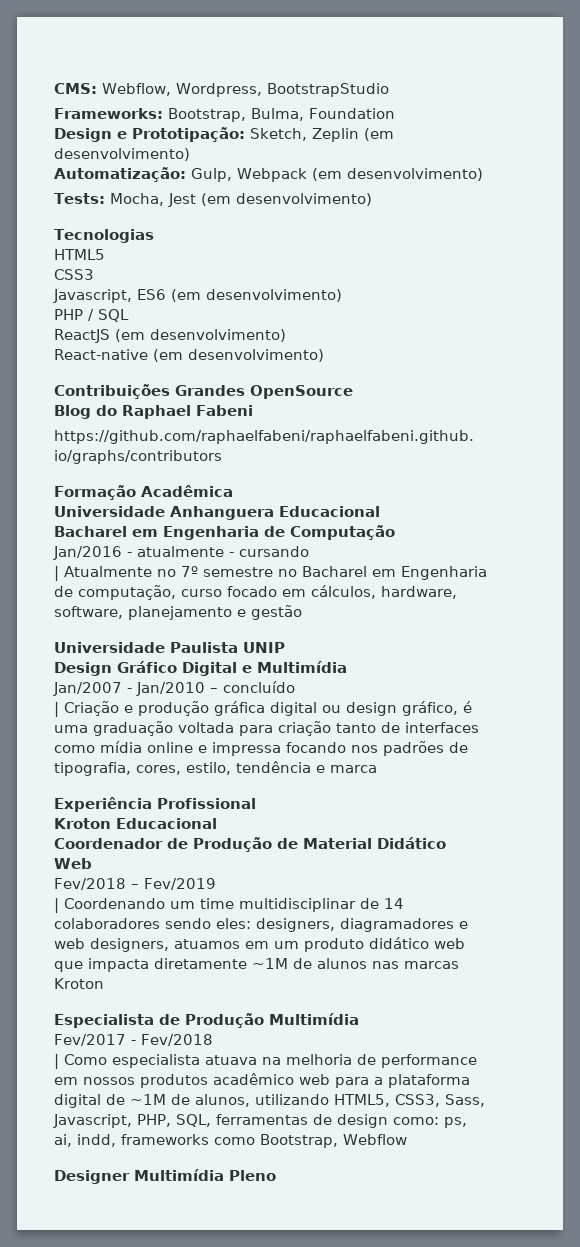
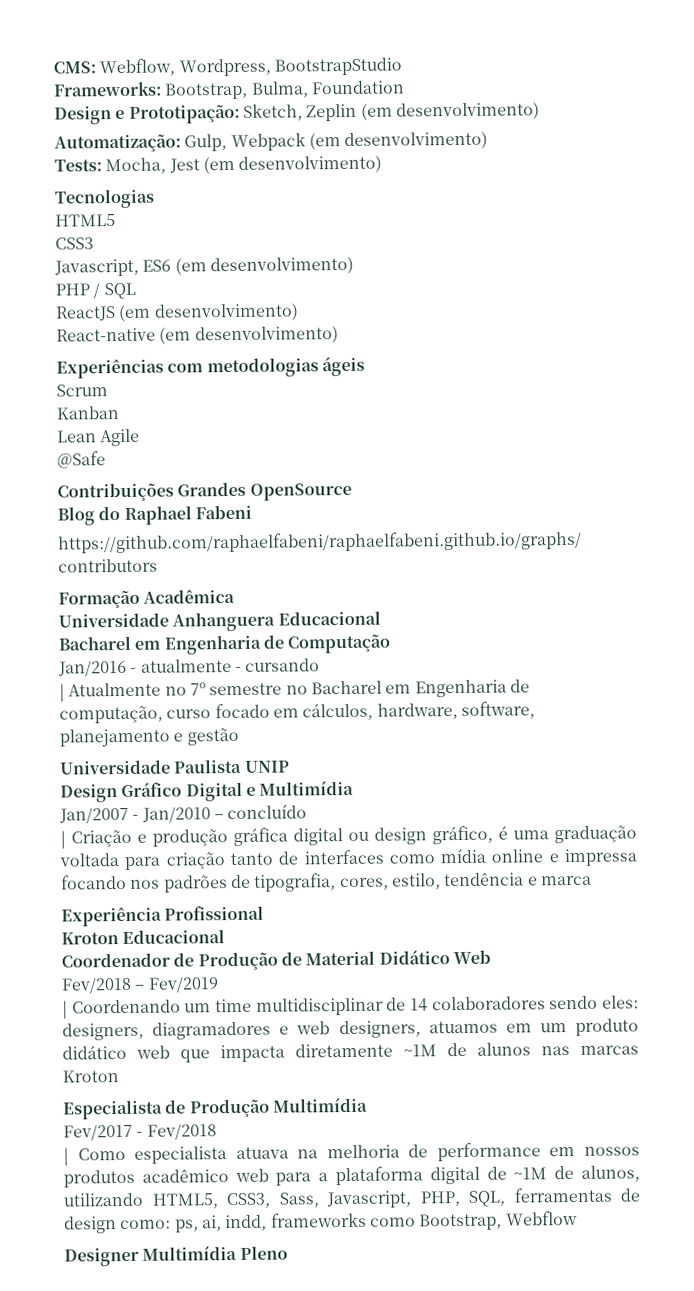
+ Experiências com metodologias ágeis
+ Scrum
+ Kanban
+ Lean Agile
+ @Safe

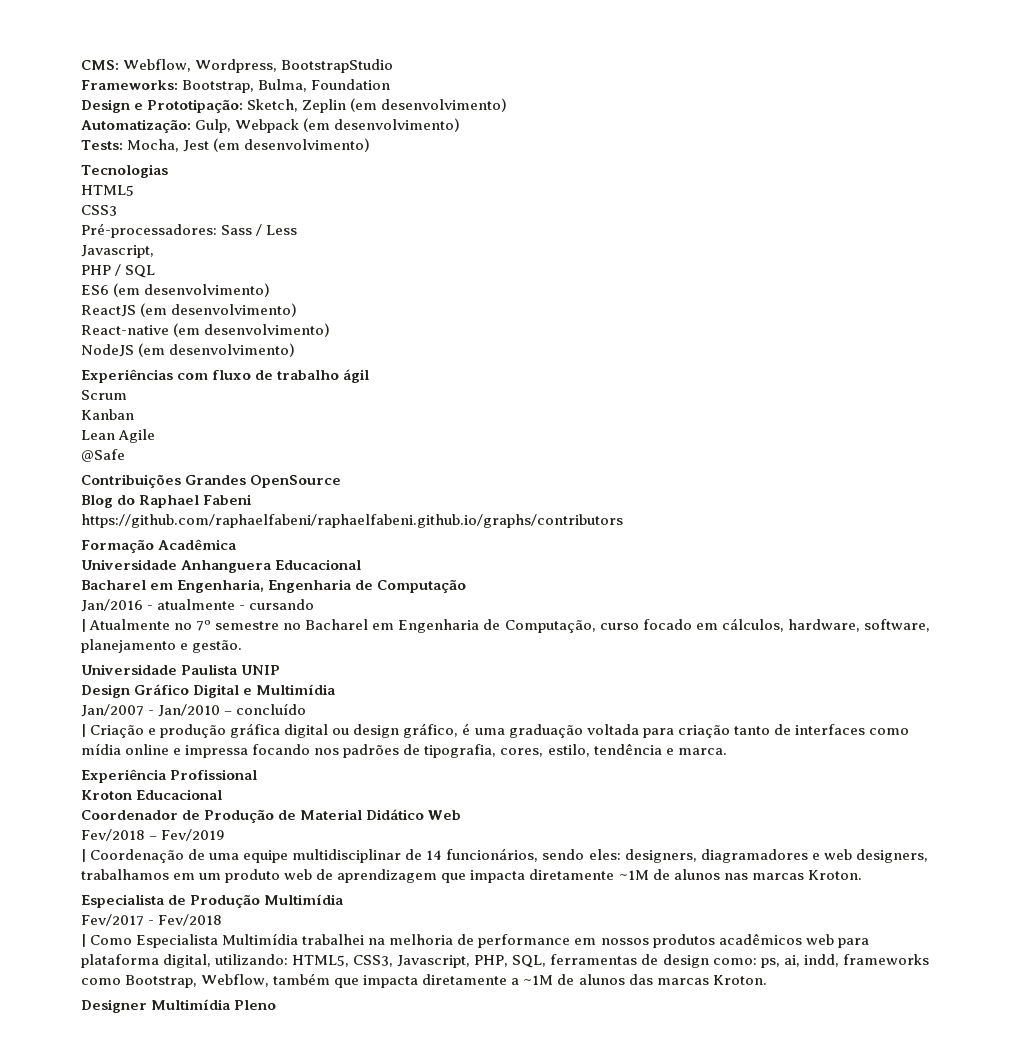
- Javascript, ES6 (em desenvolvimento)
+ Pré-processadores: Sass / Less
+ Javascript,
+ ES6 (em desenvolvimento)
+ NodeJS (em desenvolvimento)
- Experiências com metodologias ágeis
+ Experiências com fluxo de trabalho ágil
- Bacharel em Engenharia de Computação
+ Bacharel em Engenharia, Engenharia de Computação
- | Atualmente no 7º semestre no Bacharel em Engenharia de computação, curso focado em cálculos, hardware, software, planejamento e gestão
+ | Atualmente no 7º semestre no Bacharel em Engenharia de Computação, curso focado em cálculos, hardware, software, planejamento e gestão.
- | Criação e produção gráfica digital ou design gráfico, é uma graduação voltada para criação tanto de interfaces como mídia online e impressa focando nos padrões de tipografia, cores, estilo, tendência e marca
+ | Criação e produção gráfica digital ou design gráfico, é uma graduação voltada para criação tanto de interfaces como mídia online e impressa focando nos padrões de tipografia, cores, estilo, tendência e marca.
- | Coordenando um time multidisciplinar de 14 colaboradores sendo eles: designers, diagramadores e web designers, atuamos em um produto didático web que impacta diretamente ~1M de alunos nas marcas Kroton
+ | Coordenação de uma equipe multidisciplinar de 14 funcionários, sendo eles: designers, diagramadores e web designers, trabalhamos em um produto web de aprendizagem que impacta diretamente ~1M de alunos nas marcas Kroton.
- | Como especialista atuava na melhoria de performance em nossos produtos acadêmico web para a plataforma digital de ~1M de alunos, utilizando HTML5, CSS3, Sass, Javascript, PHP, SQL, ferramentas de design como: ps, ai, indd, frameworks como Bootstrap, Webflow
+ | Como Especialista Multimídia trabalhei na melhoria de performance em nossos produtos acadêmicos web para plataforma digital, utilizando: HTML5, CSS3, Javascript, PHP, SQL, ferramentas de design como: ps, ai, indd, frameworks como Bootstrap, Webflow, também que impacta diretamente a ~1M de alunos das marcas Kroton.

